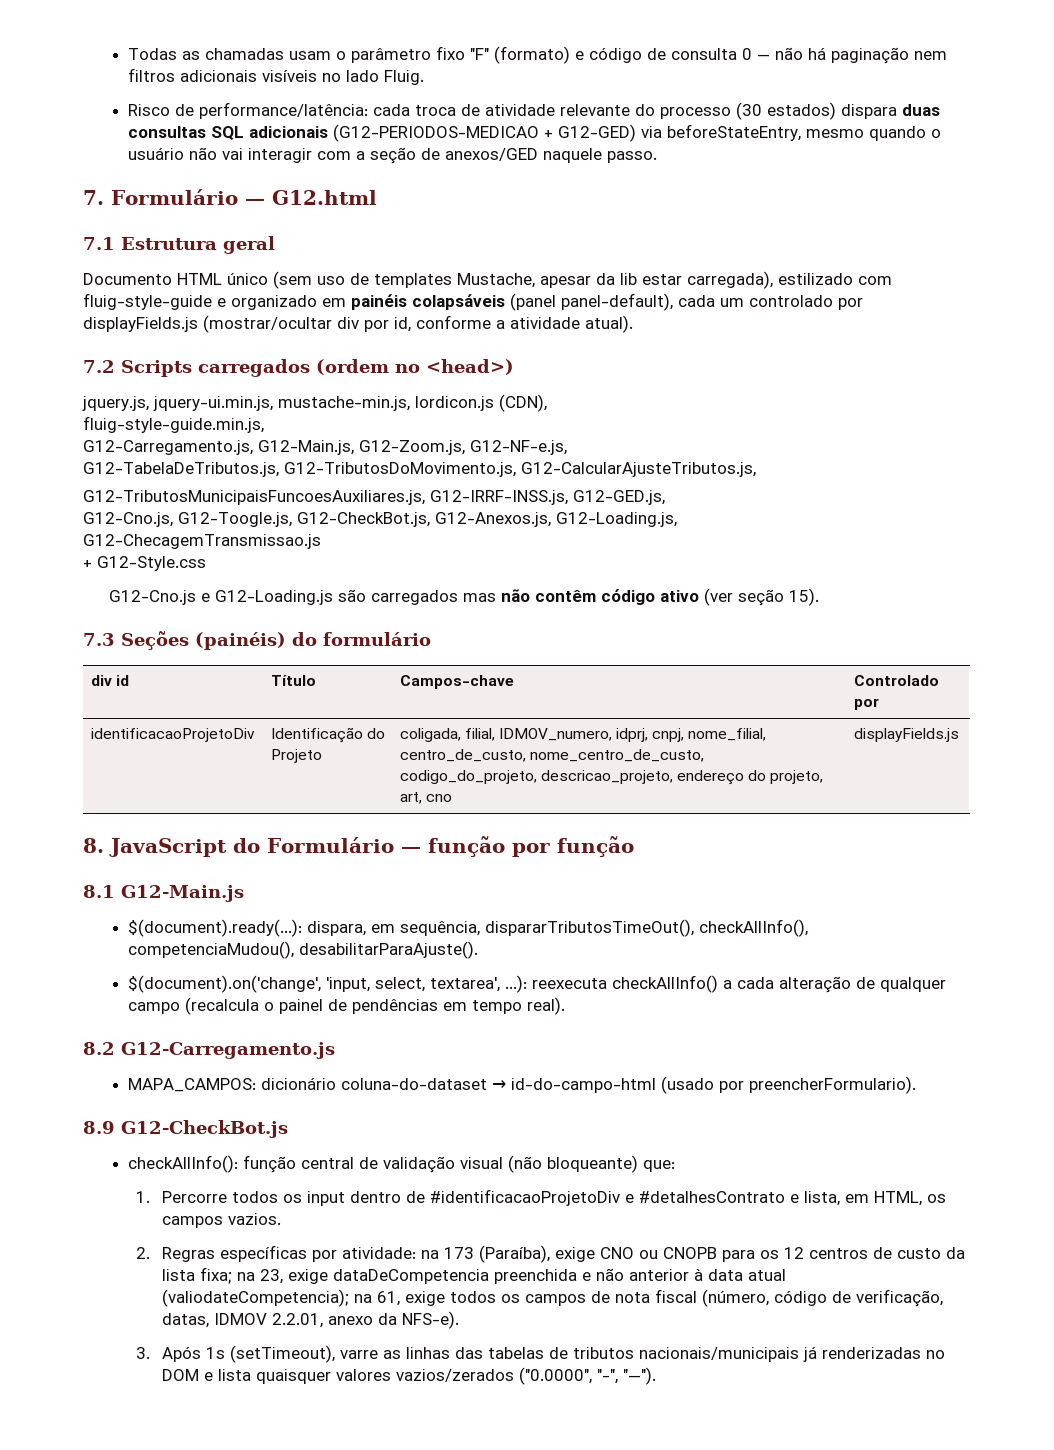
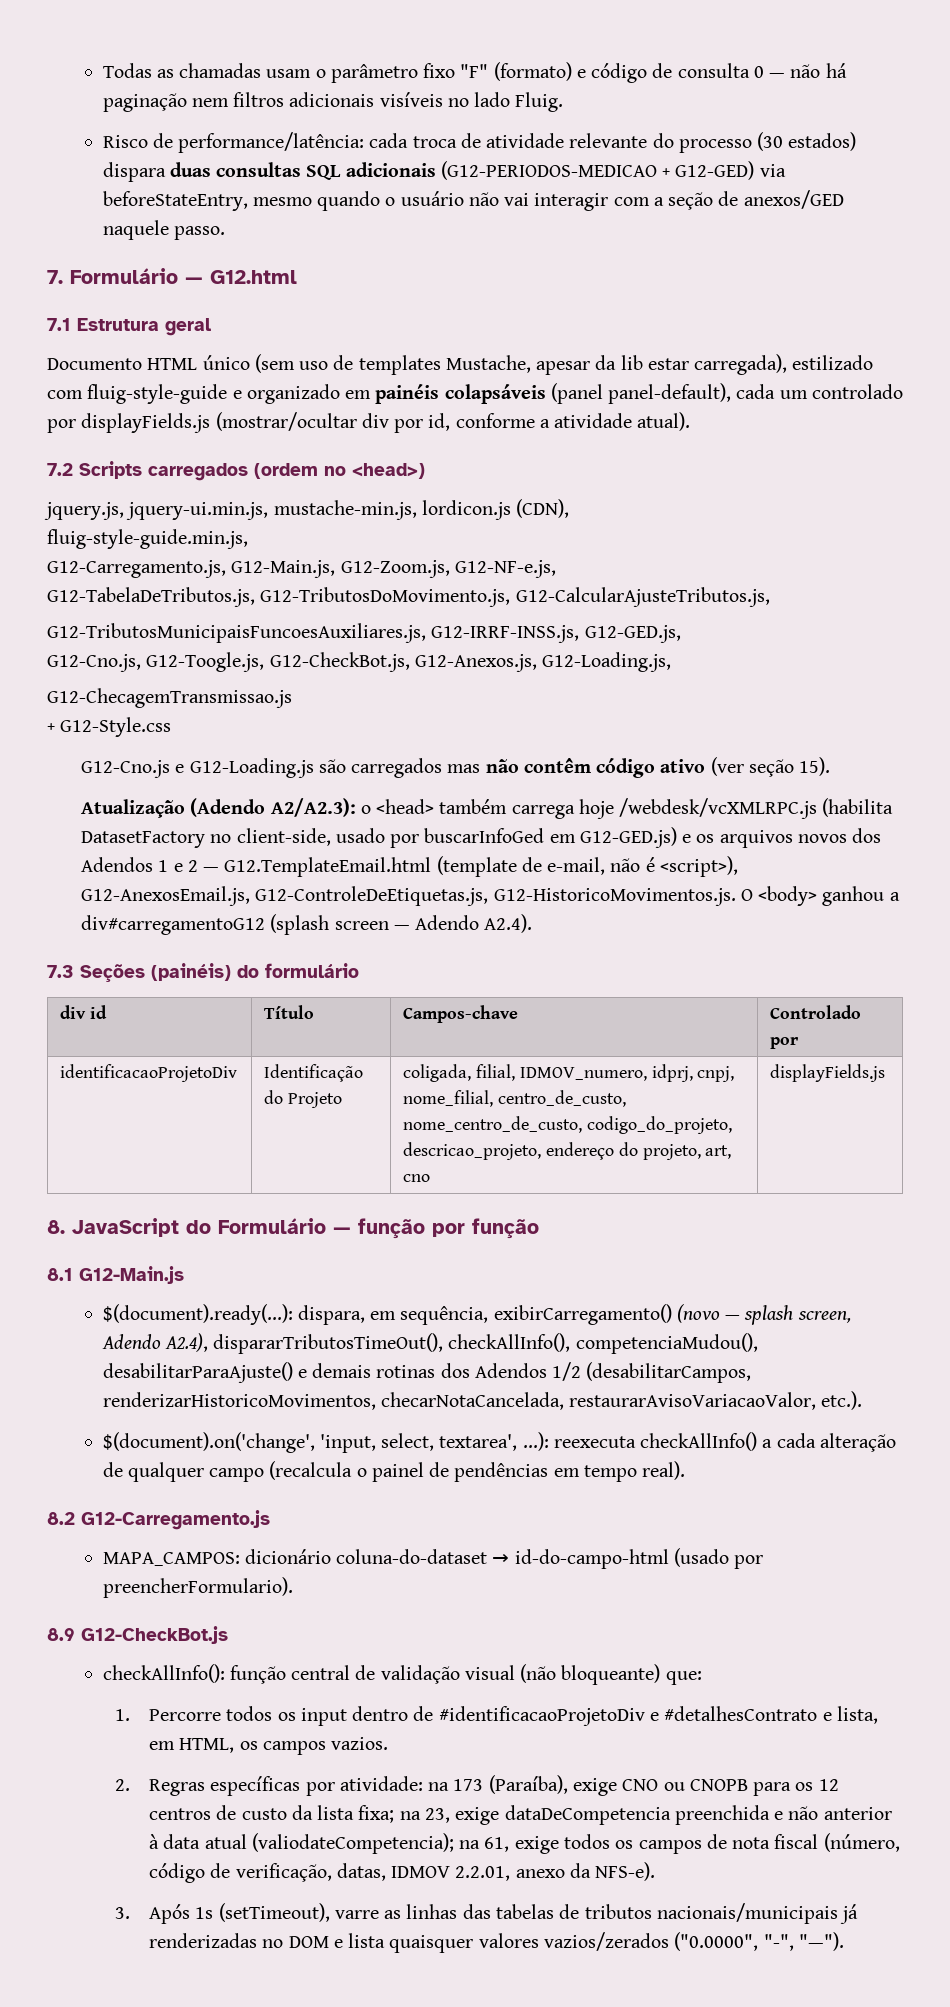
+ Atualização (Adendo A2/A2.3): o <head> também carrega hoje /webdesk/vcXMLRPC.js (habilita DatasetFactory no client-side, usado por buscarInfoGed em G12-GED.js) e os arquivos novos dos Adendos 1 e 2 — G12.TemplateEmail.html (template de e-mail, não é <script>), G12-AnexosEmail.js, G12-ControleDeEtiquetas.js, G12-HistoricoMovimentos.js. O <body> ganhou a div#carregamentoG12 (splash screen — Adendo A2.4).
- $(document).ready(...): dispara, em sequência, dispararTributosTimeOut(), checkAllInfo(), competenciaMudou(), desabilitarParaAjuste().
+ $(document).ready(...): dispara, em sequência, exibirCarregamento() (novo — splash screen, Adendo A2.4), dispararTributosTimeOut(), checkAllInfo(), competenciaMudou(), desabilitarParaAjuste() e demais rotinas dos Adendos 1/2 (desabilitarCampos, renderizarHistoricoMovimentos, checarNotaCancelada, restaurarAvisoVariacaoValor, etc.).

